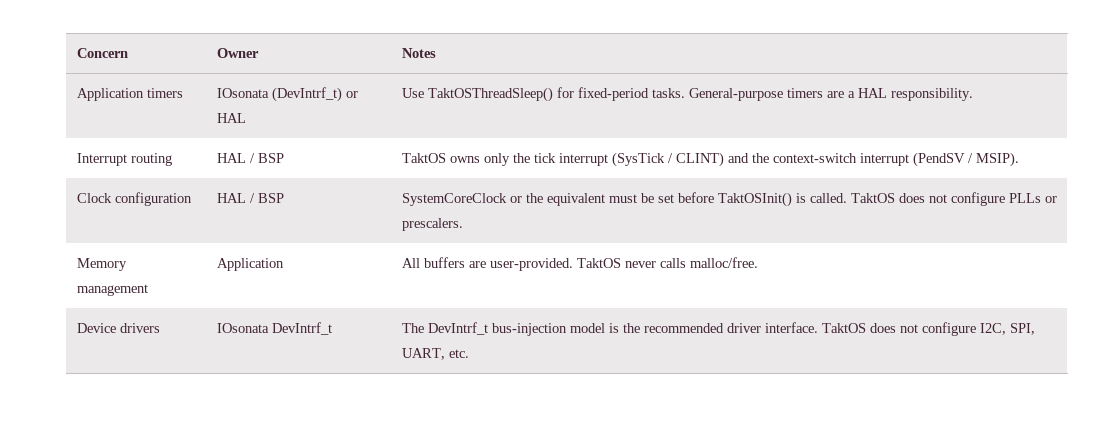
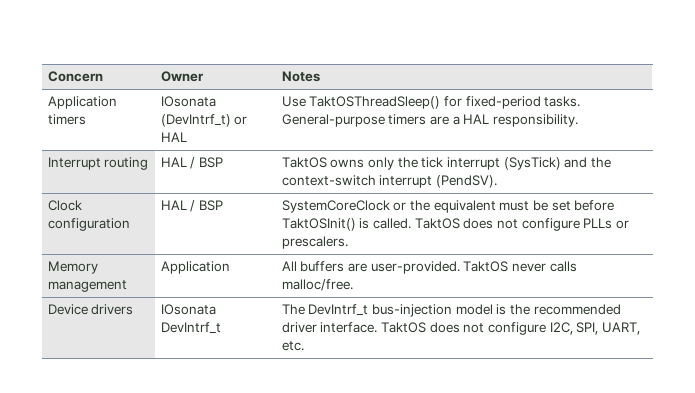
- Interrupt routing | HAL / BSP | TaktOS owns only the tick interrupt (SysTick / CLINT) and the context-switch interrupt (PendSV / MSIP).
+ Interrupt routing | HAL / BSP | TaktOS owns only the tick interrupt (SysTick) and the context-switch interrupt (PendSV).

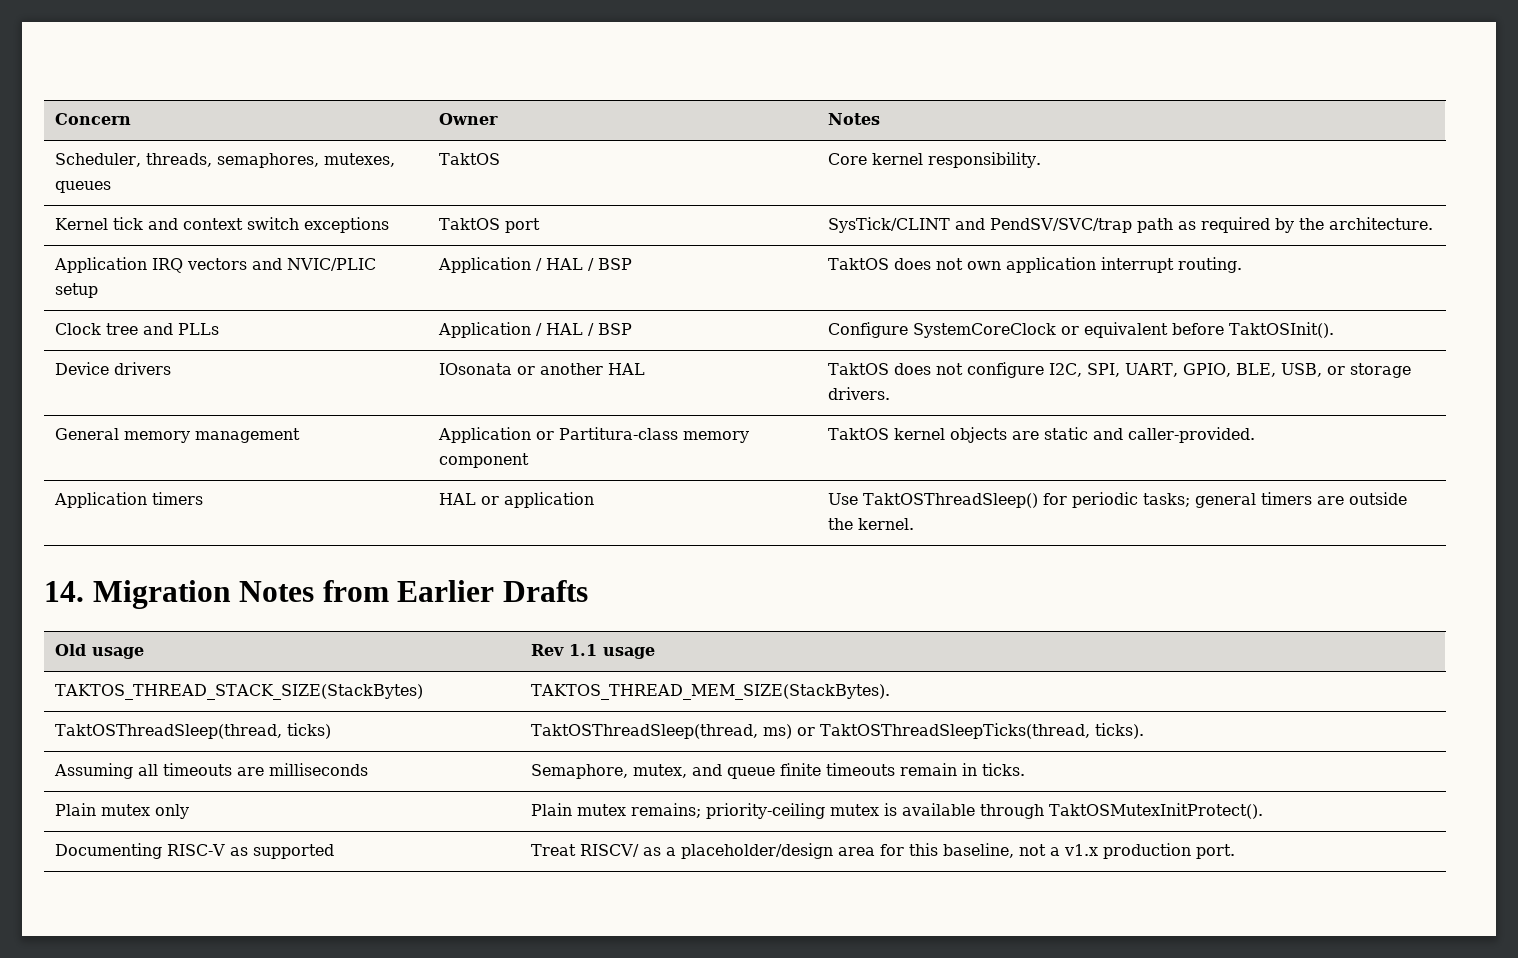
- Application timers | IOsonata (DevIntrf_t) or HAL | Use TaktOSThreadSleep() for fixed-period tasks. General-purpose timers are a HAL responsibility.
- Interrupt routing | HAL / BSP | TaktOS owns only the tick interrupt (SysTick) and the context-switch interrupt (PendSV).
- Clock configuration | HAL / BSP | SystemCoreClock or the equivalent must be set before TaktOSInit() is called. TaktOS does not configure PLLs or prescalers.
- Memory management | Application | All buffers are user-provided. TaktOS never calls malloc/free.
- Device drivers | IOsonata DevIntrf_t | The DevIntrf_t bus-injection model is the recommended driver interface. TaktOS does not configure I2C, SPI, UART, etc.
+ Scheduler, threads, semaphores, mutexes, queues | TaktOS | Core kernel responsibility.
+ Kernel tick and context switch exceptions | TaktOS port | SysTick/CLINT and PendSV/SVC/trap path as required by the architecture.
+ Application IRQ vectors and NVIC/PLIC setup | Application / HAL / BSP | TaktOS does not own application interrupt routing.
+ Clock tree and PLLs | Application / HAL / BSP | Configure SystemCoreClock or equivalent before TaktOSInit().
+ Device drivers | IOsonata or another HAL | TaktOS does not configure I2C, SPI, UART, GPIO, BLE, USB, or storage drivers.
+ General memory management | Application or Partitura-class memory component | TaktOS kernel objects are static and caller-provided.
+ Application timers | HAL or application | Use TaktOSThreadSleep() for periodic tasks; general timers are outside the kernel.
+ 14. Migration Notes from Earlier Drafts
+ Old usage | Rev 1.1 usage
+ TAKTOS_THREAD_STACK_SIZE(StackBytes) | TAKTOS_THREAD_MEM_SIZE(StackBytes).
+ TaktOSThreadSleep(thread, ticks) | TaktOSThreadSleep(thread, ms) or TaktOSThreadSleepTicks(thread, ticks).
+ Assuming all timeouts are milliseconds | Semaphore, mutex, and queue finite timeouts remain in ticks.
+ Plain mutex only | Plain mutex remains; priority-ceiling mutex is available through TaktOSMutexInitProtect().
+ Documenting RISC-V as supported | Treat RISCV/ as a placeholder/design area for this baseline, not a v1.x production port.

